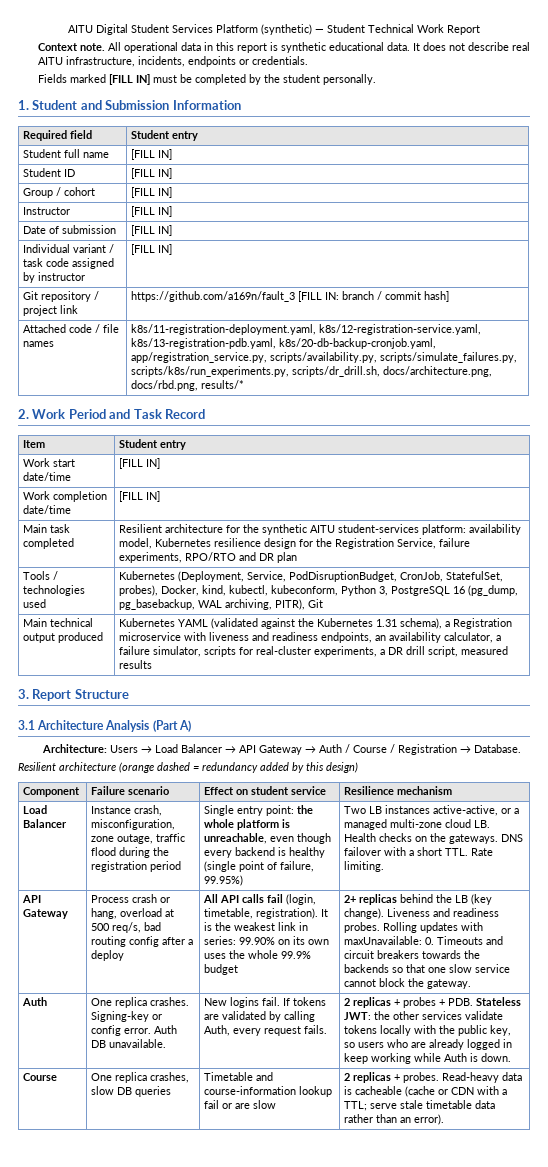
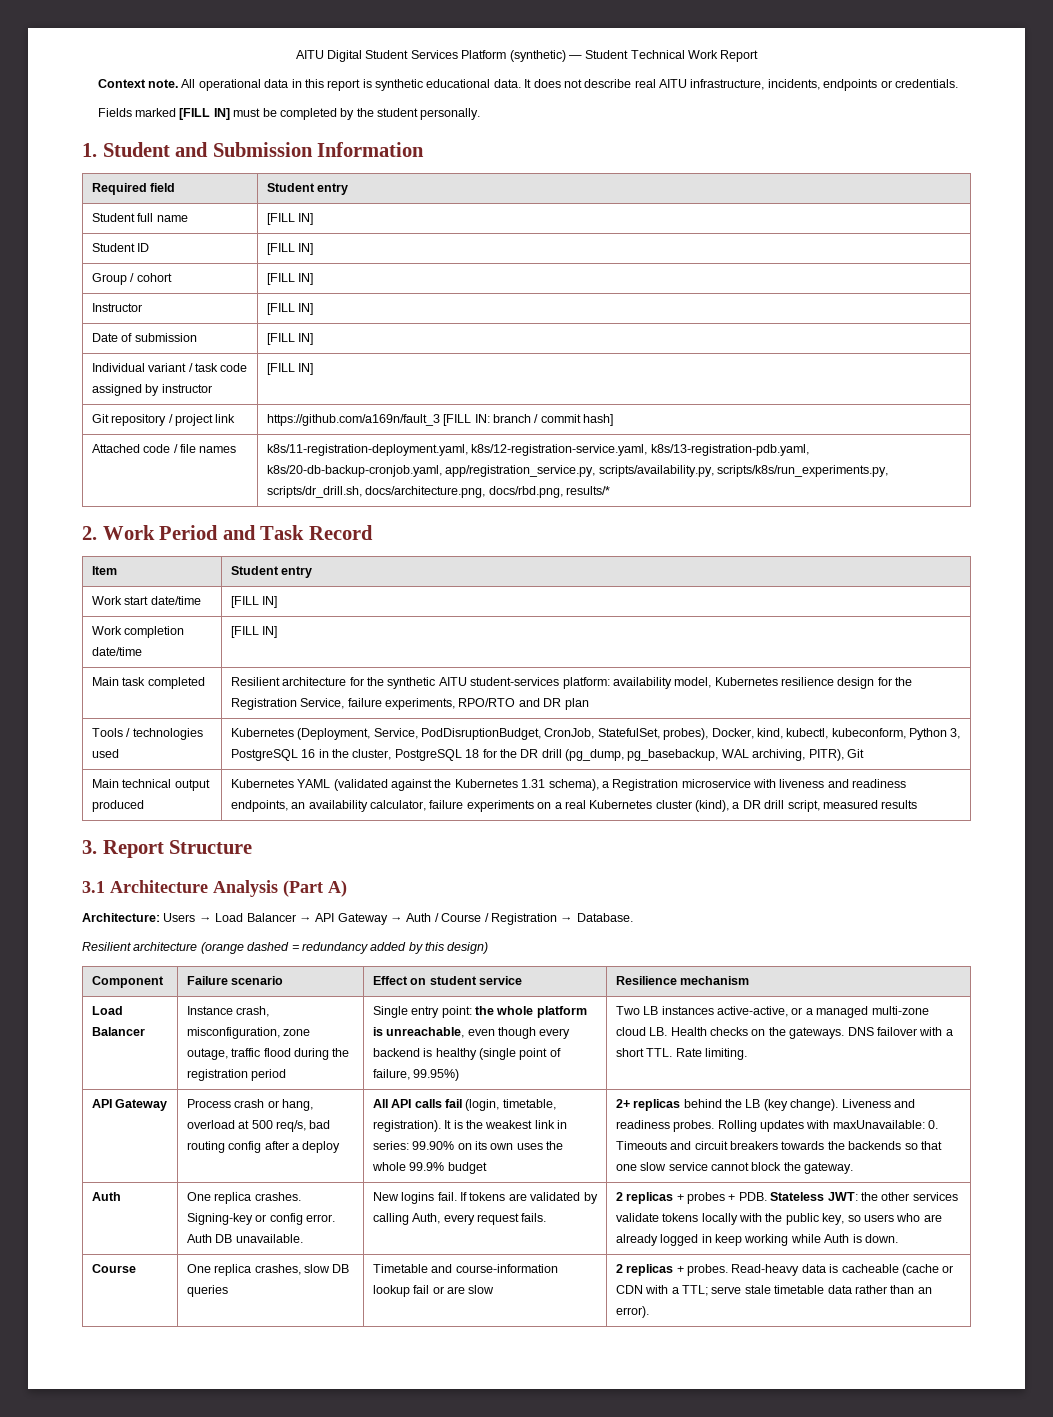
- Attached code / file names | k8s/11-registration-deployment.yaml, k8s/12-registration-service.yaml, k8s/13-registration-pdb.yaml, k8s/20-db-backup-cronjob.yaml, app/registration_service.py, scripts/availability.py, scripts/simulate_failures.py, scripts/k8s/run_experiments.py, scripts/dr_drill.sh, docs/architecture.png, docs/rbd.png, results/*
+ Attached code / file names | k8s/11-registration-deployment.yaml, k8s/12-registration-service.yaml, k8s/13-registration-pdb.yaml, k8s/20-db-backup-cronjob.yaml, app/registration_service.py, scripts/availability.py, scripts/k8s/run_experiments.py, scripts/dr_drill.sh, docs/architecture.png, docs/rbd.png, results/*
- Tools / technologies used | Kubernetes (Deployment, Service, PodDisruptionBudget, CronJob, StatefulSet, probes), Docker, kind, kubectl, kubeconform, Python 3, PostgreSQL 16 (pg_dump, pg_basebackup, WAL archiving, PITR), Git
+ Tools / technologies used | Kubernetes (Deployment, Service, PodDisruptionBudget, CronJob, StatefulSet, probes), Docker, kind, kubectl, kubeconform, Python 3, PostgreSQL 16 in the cluster, PostgreSQL 18 for the DR drill (pg_dump, pg_basebackup, WAL archiving, PITR), Git
- Main technical output produced | Kubernetes YAML (validated against the Kubernetes 1.31 schema), a Registration microservice with liveness and readiness endpoints, an availability calculator, a failure simulator, scripts for real-cluster experiments, a DR drill script, measured results
+ Main technical output produced | Kubernetes YAML (validated against the Kubernetes 1.31 schema), a Registration microservice with liveness and readiness endpoints, an availability calculator, failure experiments on a real Kubernetes cluster (kind), a DR drill script, measured results

